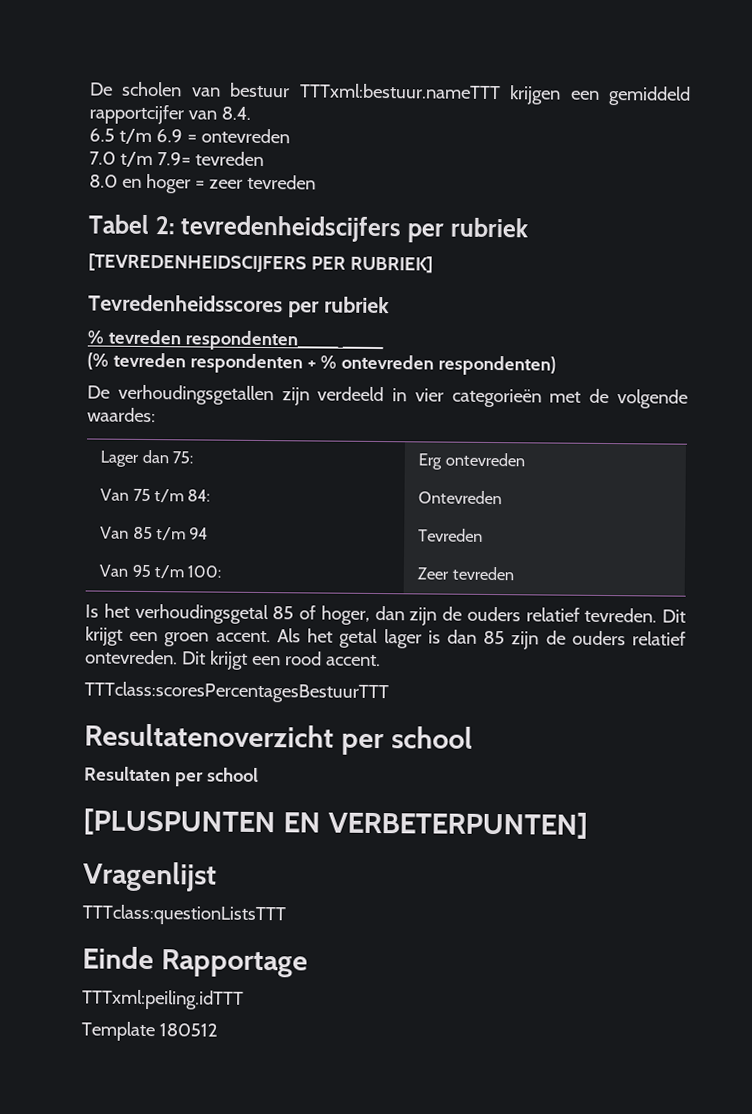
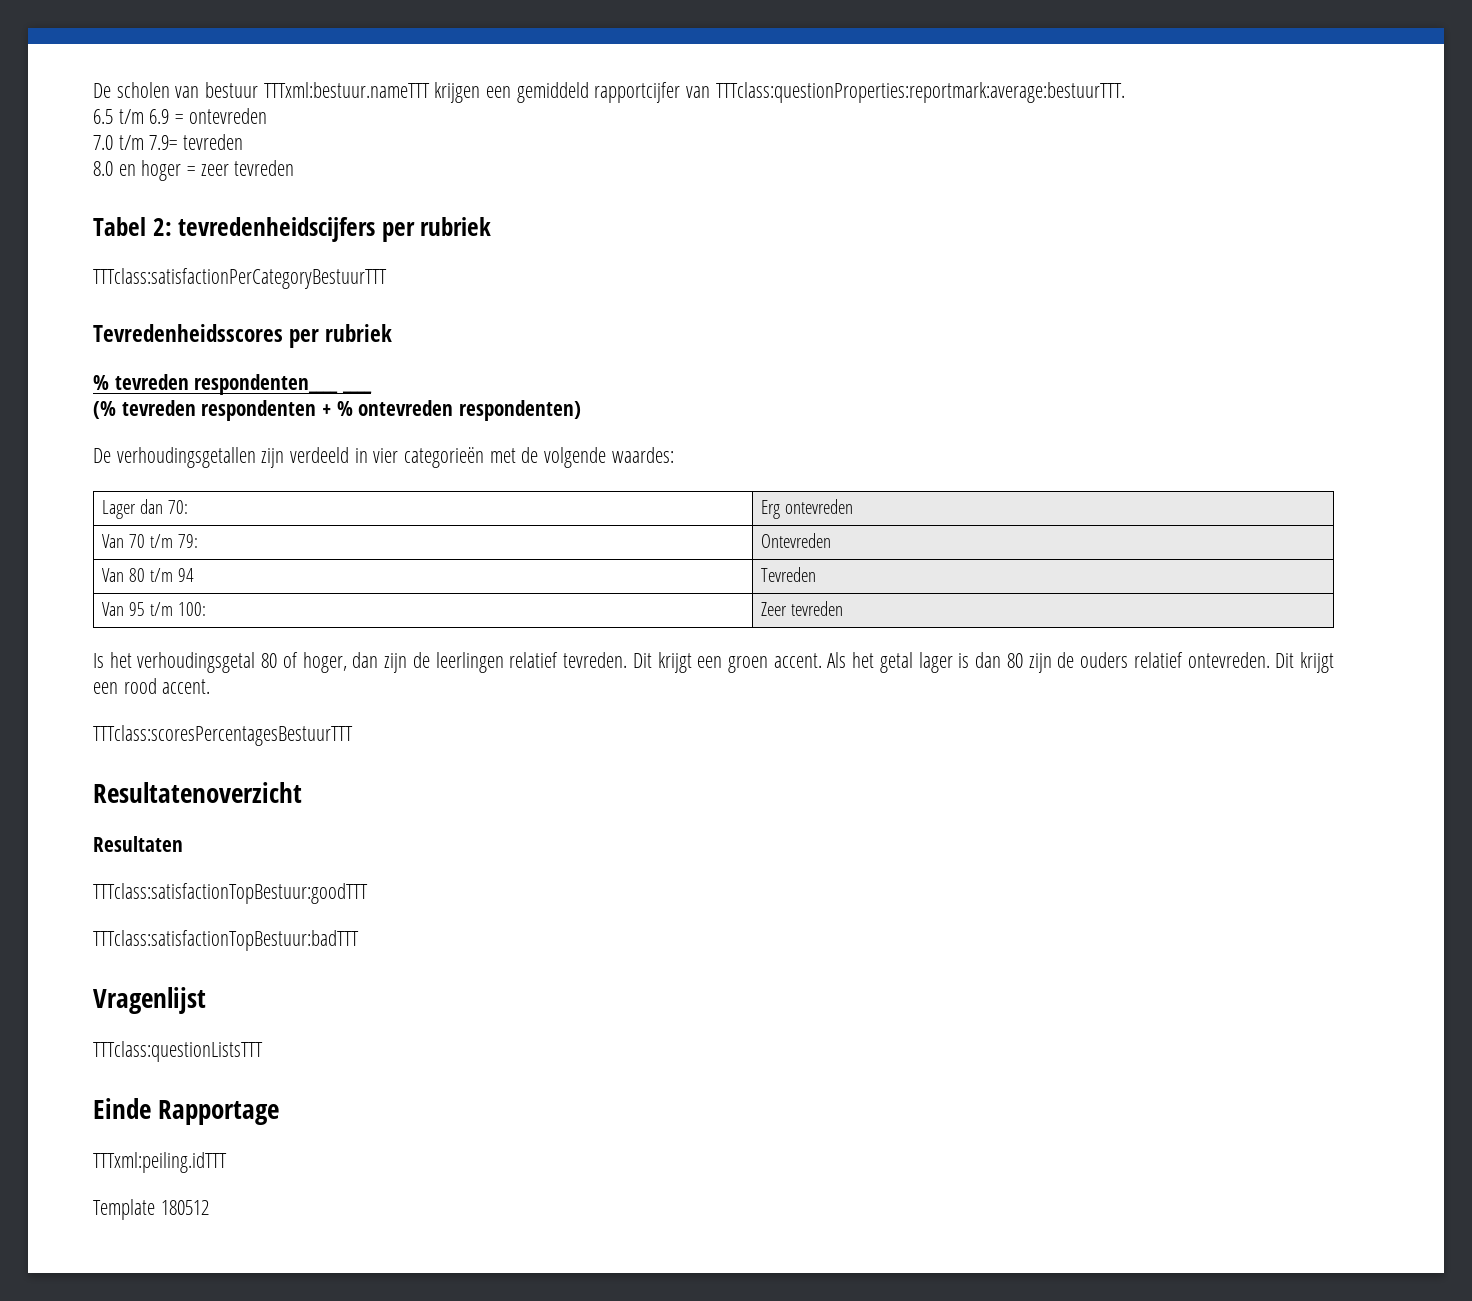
- De scholen van bestuur TTTxml:bestuur.nameTTT krijgen een gemiddeld rapportcijfer van 8.4.
+ De scholen van bestuur TTTxml:bestuur.nameTTT krijgen een gemiddeld rapportcijfer van TTTclass:questionProperties:reportmark:average:bestuurTTT.
- [TEVREDENHEIDSCIJFERS PER RUBRIEK]
+ TTTclass:satisfactionPerCategoryBestuurTTT
- Lager dan 75: | Erg ontevreden
+ Lager dan 70: | Erg ontevreden
- Van 75 t/m 84: | Ontevreden
+ Van 70 t/m 79: | Ontevreden
- Van 85 t/m 94 | Tevreden
+ Van 80 t/m 94 | Tevreden
- Is het verhoudingsgetal 85 of hoger, dan zijn de ouders relatief tevreden.
+ Is het verhoudingsgetal 80 of hoger, dan zijn de leerlingen relatief tevreden.
- Als het getal lager is dan 85 zijn de ouders relatief ontevreden.
+ Als het getal lager is dan 80 zijn de ouders relatief ontevreden.
- Resultatenoverzicht per school
+ Resultatenoverzicht
- Resultaten per school
- [PLUSPUNTEN EN VERBETERPUNTEN]
+ Resultaten
+ TTTclass:satisfactionTopBestuur:goodTTT
+ TTTclass:satisfactionTopBestuur:badTTT

